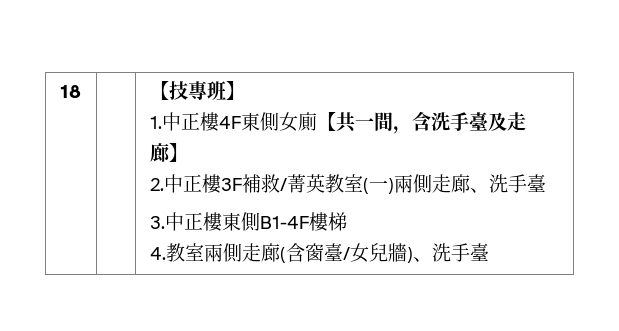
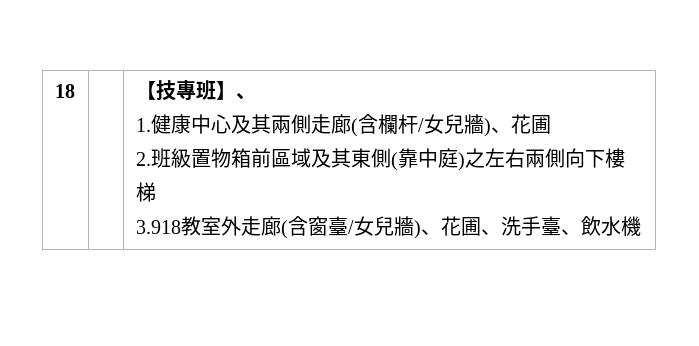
- 【技專班】
+ 【技專班】、
- 1.中正樓4F東側女廁【共一間，含洗手臺及走廊】
- 2.中正樓3F補救/菁英教室(一)兩側走廊、洗手臺
- 3.中正樓東側B1-4F樓梯
- 4.教室兩側走廊(含窗臺/女兒牆)、洗手臺
+ 1.健康中心及其兩側走廊(含欄杆/女兒牆)、花圃
+ 2.班級置物箱前區域及其東側(靠中庭)之左右兩側向下樓梯
+ 3.918教室外走廊(含窗臺/女兒牆)、花圃、洗手臺、飲水機

